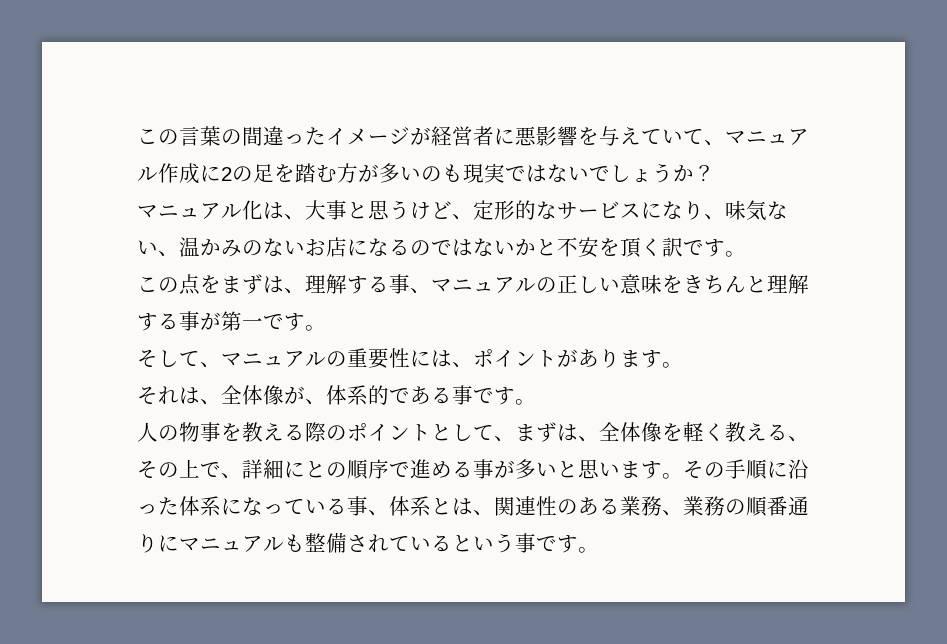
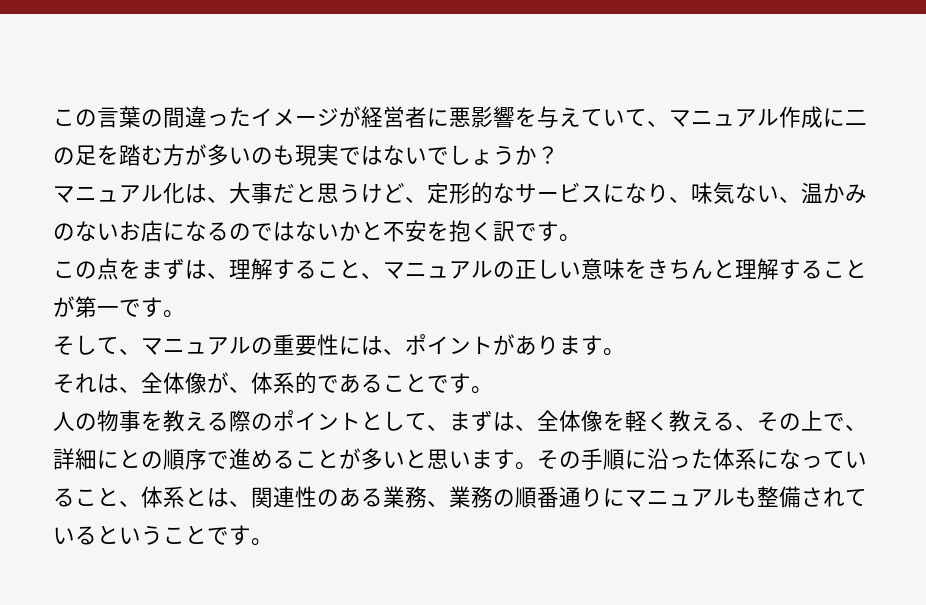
- この言葉の間違ったイメージが経営者に悪影響を与えていて、マニュアル作成に2の足を踏む方が多いのも現実ではないでしょうか？
+ この言葉の間違ったイメージが経営者に悪影響を与えていて、マニュアル作成に二の足を踏む方が多いのも現実ではないでしょうか？
- マニュアル化は、大事と思うけど、定形的なサービスになり、味気ない、温かみのないお店になるのではないかと不安を頂く訳です。
+ マニュアル化は、大事だと思うけど、定形的なサービスになり、味気ない、温かみのないお店になるのではないかと不安を抱く訳です。
- この点をまずは、理解する事、マニュアルの正しい意味をきちんと理解する事が第一です。
+ この点をまずは、理解すること、マニュアルの正しい意味をきちんと理解することが第一です。
- それは、全体像が、体系的である事です。
+ それは、全体像が、体系的であることです。
- 人の物事を教える際のポイントとして、まずは、全体像を軽く教える、その上で、詳細にとの順序で進める事が多いと思います。
+ 人の物事を教える際のポイントとして、まずは、全体像を軽く教える、その上で、詳細にとの順序で進めることが多いと思います。
- その手順に沿った体系になっている事、体系とは、関連性のある業務、業務の順番通りにマニュアルも整備されているという事です。
+ その手順に沿った体系になっていること、体系とは、関連性のある業務、業務の順番通りにマニュアルも整備されているということです。

